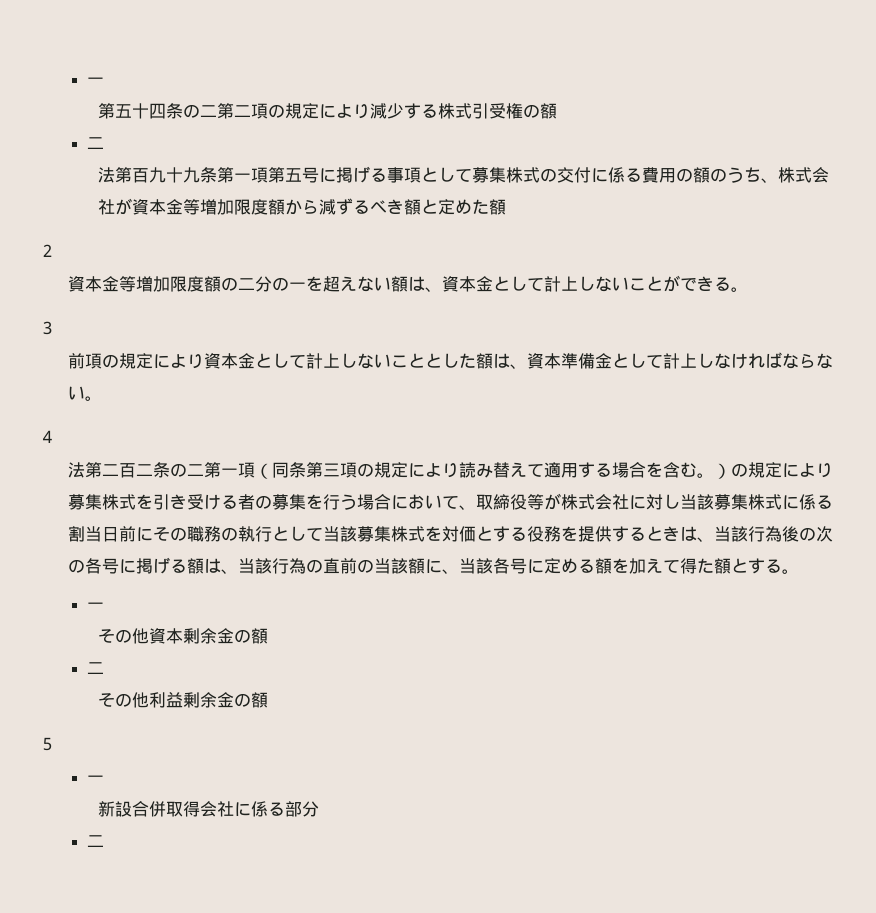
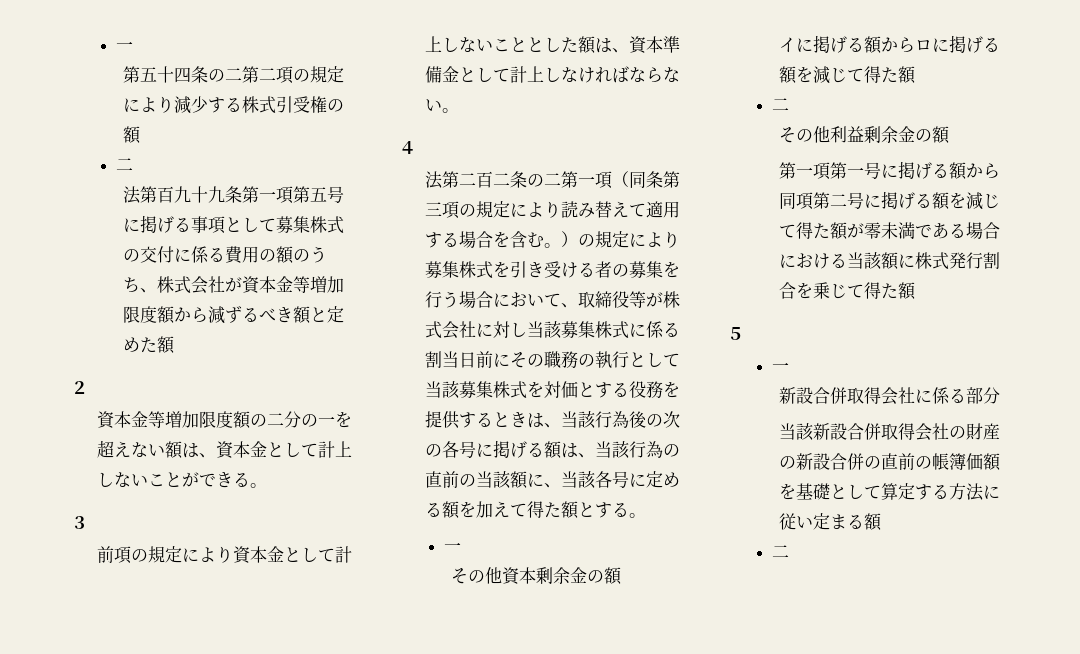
+ イに掲げる額からロに掲げる額を減じて得た額
+ 第一項第一号に掲げる額から同項第二号に掲げる額を減じて得た額が零未満である場合における当該額に株式発行割合を乗じて得た額
+ 当該新設合併取得会社の財産の新設合併の直前の帳簿価額を基礎として算定する方法に従い定まる額

